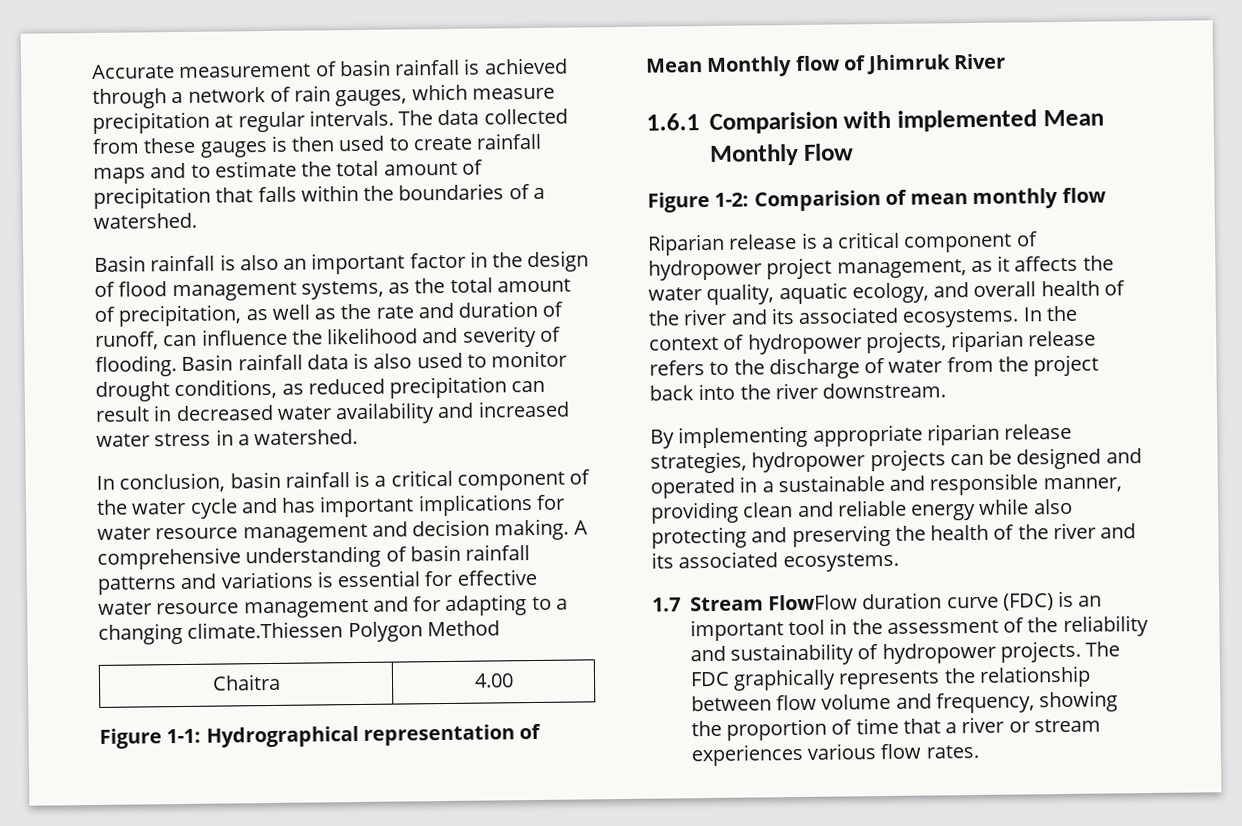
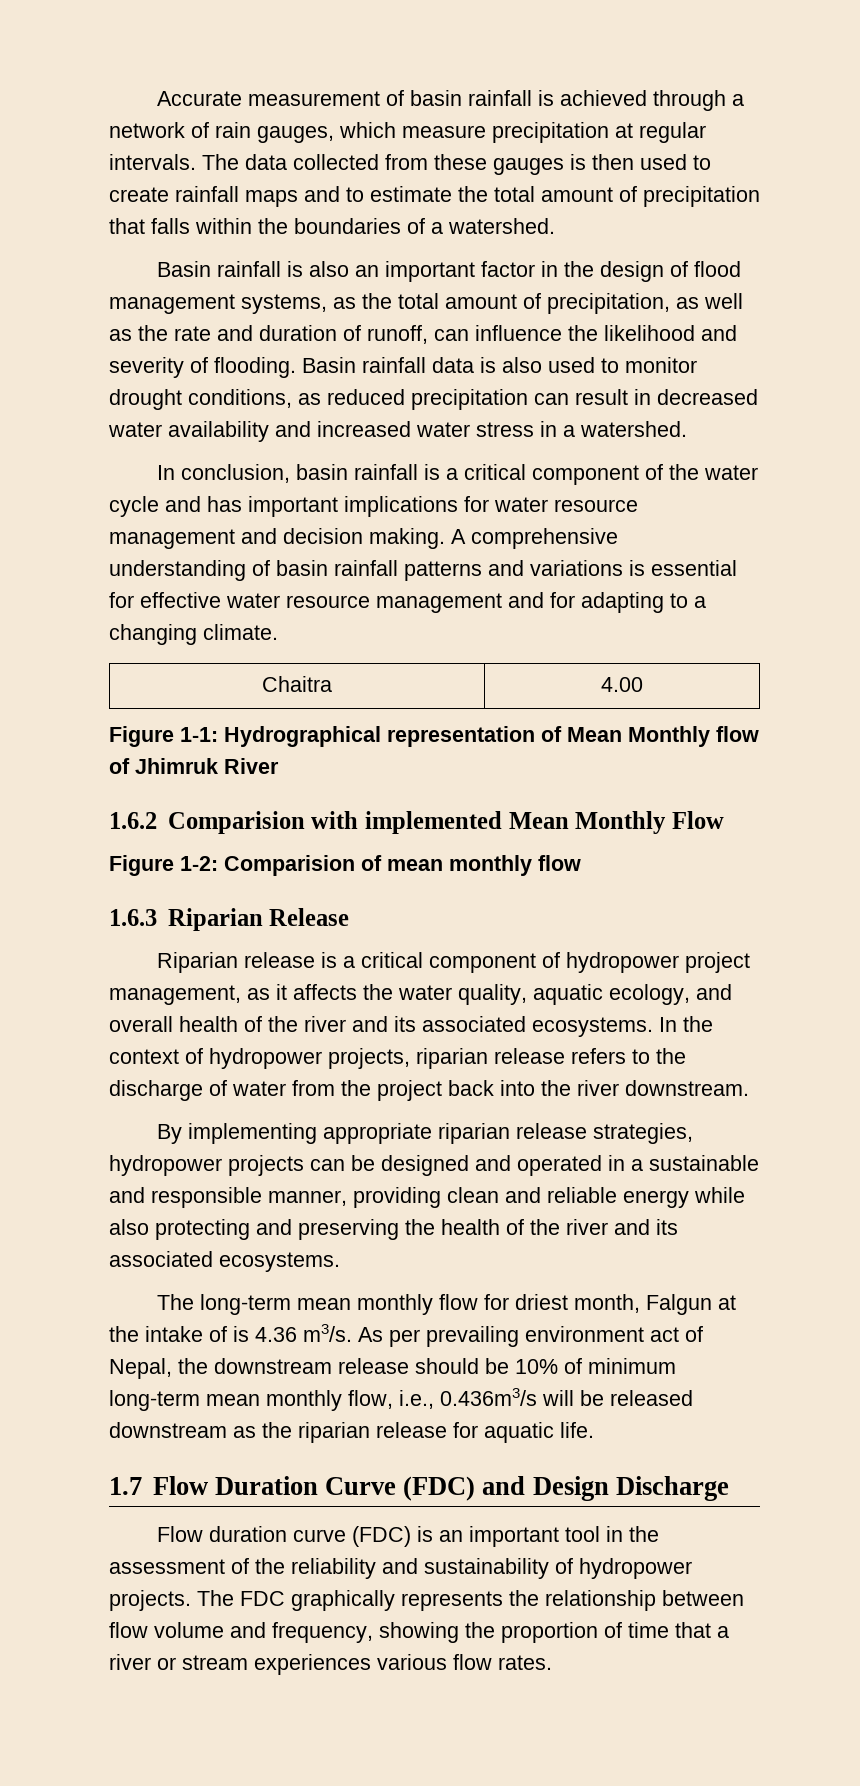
- A comprehensive understanding of basin rainfall patterns and variations is essential for effective water resource management and for adapting to a changing climate.Thiessen Polygon Method
+ A comprehensive understanding of basin rainfall patterns and variations is essential for effective water resource management and for adapting to a changing climate.
- 1.6.1 Comparision with implemented Mean Monthly Flow
+ 1.6.2 Comparision with implemented Mean Monthly Flow
+ 1.6.3 Riparian Release
- 1.7 Stream FlowFlow duration curve (FDC) is an important tool in the assessment of the reliability and sustainability of hydropower projects.
+ The long-term mean monthly flow for driest month, Falgun at the intake of is 4.36 m3/s. As per prevailing environment act of Nepal, the downstream release should be 10% of minimum long-term mean monthly flow, i.e., 0.436m3/s will be released downstream as the riparian release for aquatic life.
+ 1.7 Flow Duration Curve (FDC) and Design Discharge
+ Flow duration curve (FDC) is an important tool in the assessment of the reliability and sustainability of hydropower projects.

